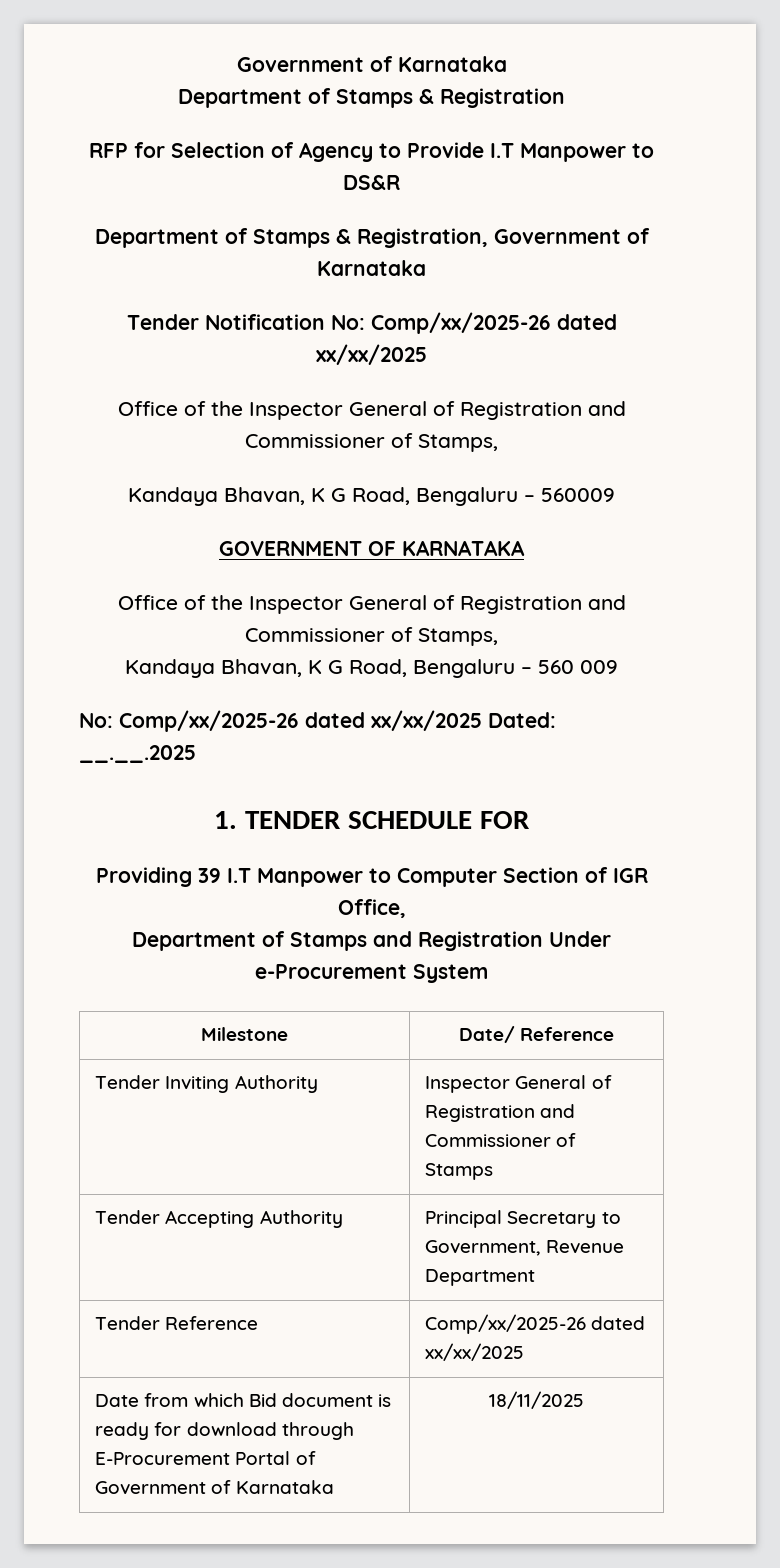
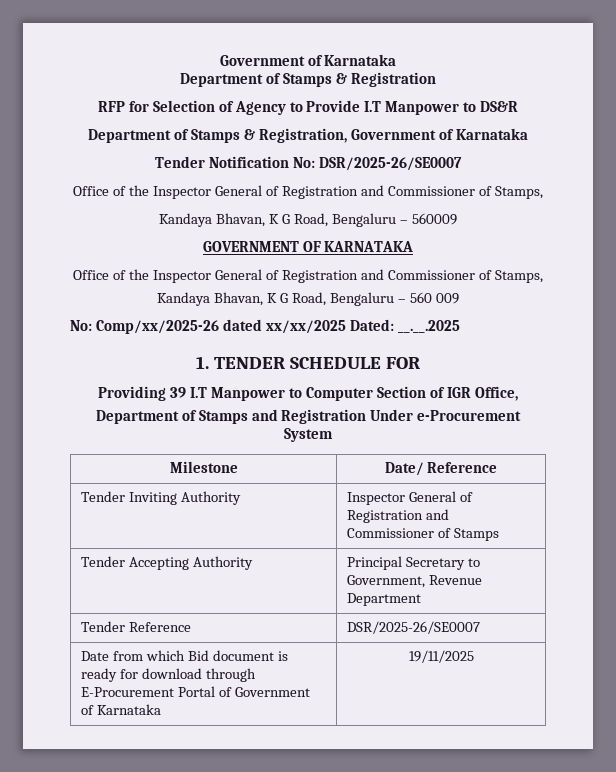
- Tender Notification No: Comp/xx/2025-26 dated xx/xx/2025
+ Tender Notification No: DSR/2025-26/SE0007
- Tender Reference | Comp/xx/2025-26 dated xx/xx/2025
+ Tender Reference | DSR/2025-26/SE0007
- Date from which Bid document is ready for download through E-Procurement Portal of Government of Karnataka | 18/11/2025
+ Date from which Bid document is ready for download through E-Procurement Portal of Government of Karnataka | 19/11/2025

